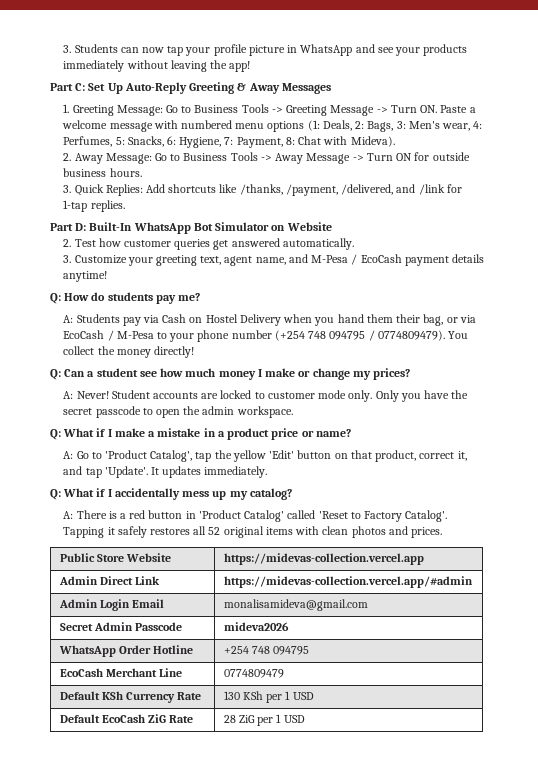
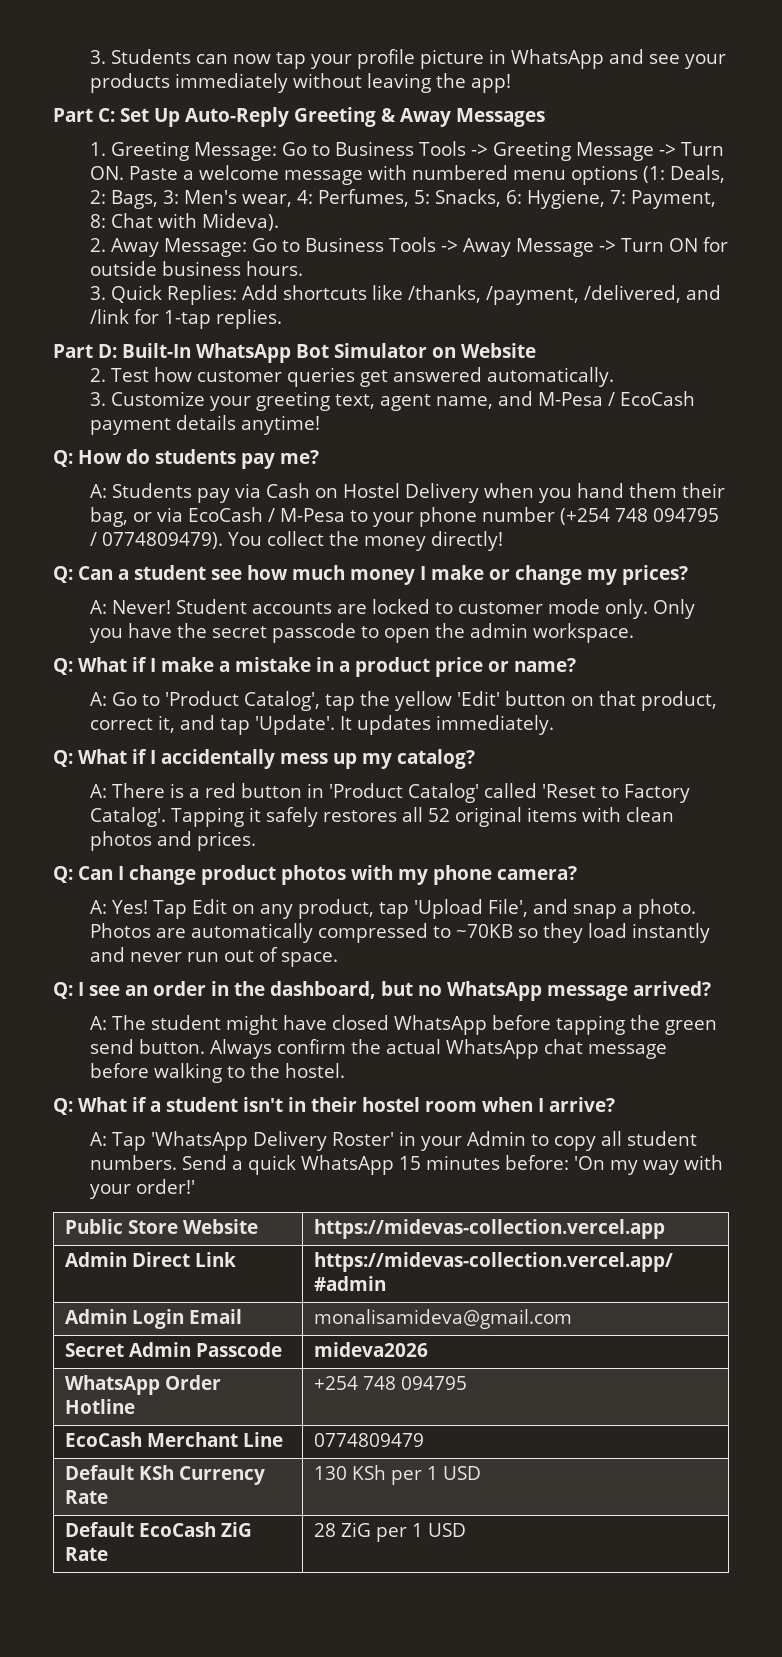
+ Q: Can I change product photos with my phone camera?
+ A: Yes! Tap Edit on any product, tap 'Upload File', and snap a photo. Photos are automatically compressed to ~70KB so they load instantly and never run out of space.
+ Q: I see an order in the dashboard, but no WhatsApp message arrived?
+ A: The student might have closed WhatsApp before tapping the green send button. Always confirm the actual WhatsApp chat message before walking to the hostel.
+ Q: What if a student isn't in their hostel room when I arrive?
+ A: Tap 'WhatsApp Delivery Roster' in your Admin to copy all student numbers. Send a quick WhatsApp 15 minutes before: 'On my way with your order!'

